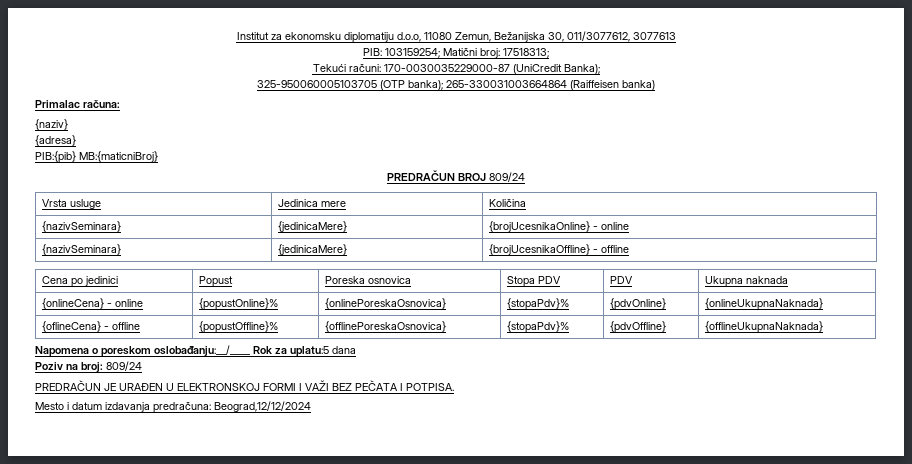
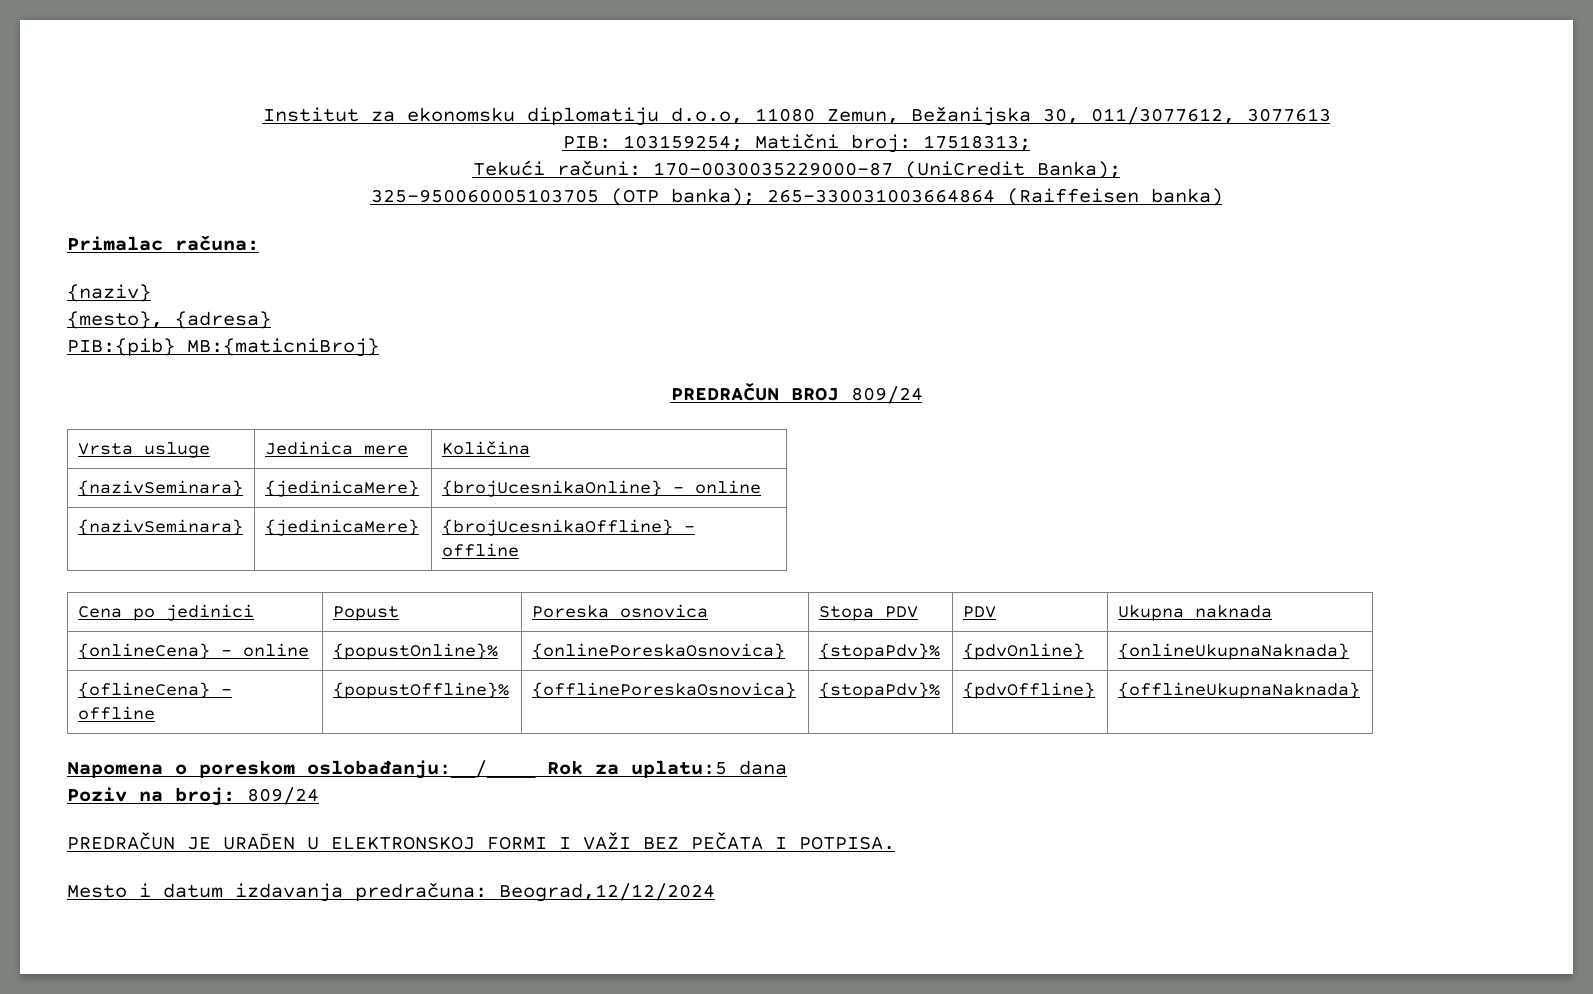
- {adresa}
+ {mesto}, {adresa}

